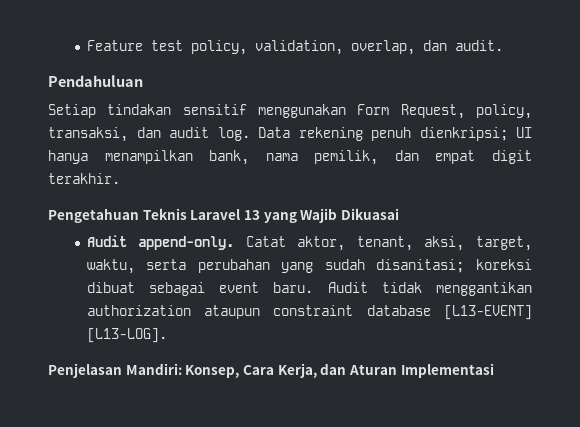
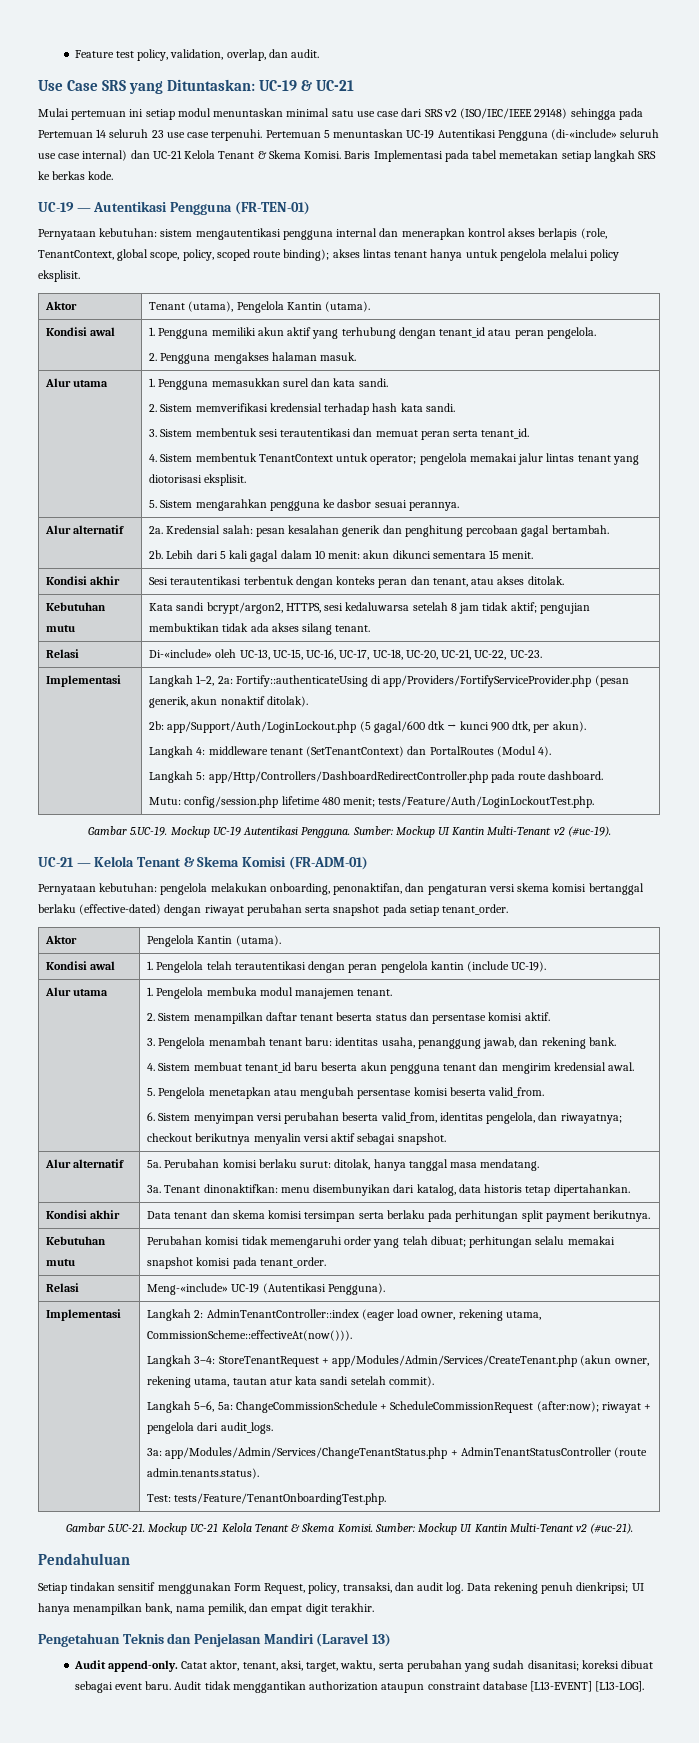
+ Use Case SRS yang Dituntaskan: UC-19 & UC-21
+ Mulai pertemuan ini setiap modul menuntaskan minimal satu use case dari SRS v2 (ISO/IEC/IEEE 29148) sehingga pada Pertemuan 14 seluruh 23 use case terpenuhi. Pertemuan 5 menuntaskan UC-19 Autentikasi Pengguna (di-«include» seluruh use case internal) dan UC-21 Kelola Tenant & Skema Komisi. Baris Implementasi pada tabel memetakan setiap langkah SRS ke berkas kode.
+ UC-19 — Autentikasi Pengguna (FR-TEN-01)
+ Pernyataan kebutuhan: sistem mengautentikasi pengguna internal dan menerapkan kontrol akses berlapis (role, TenantContext, global scope, policy, scoped route binding); akses lintas tenant hanya untuk pengelola melalui policy eksplisit.
+ Aktor | Tenant (utama), Pengelola Kantin (utama).
+ Kondisi awal | 1. Pengguna memiliki akun aktif yang terhubung dengan tenant_id atau peran pengelola.
+ 2. Pengguna mengakses halaman masuk.
+ Alur utama | 1. Pengguna memasukkan surel dan kata sandi.
+ 2. Sistem memverifikasi kredensial terhadap hash kata sandi.
+ 3. Sistem membentuk sesi terautentikasi dan memuat peran serta tenant_id.
+ 4. Sistem membentuk TenantContext untuk operator; pengelola memakai jalur lintas tenant yang diotorisasi eksplisit.
+ 5. Sistem mengarahkan pengguna ke dasbor sesuai perannya.
+ Alur alternatif | 2a. Kredensial salah: pesan kesalahan generik dan penghitung percobaan gagal bertambah.
+ 2b. Lebih dari 5 kali gagal dalam 10 menit: akun dikunci sementara 15 menit.
+ Kondisi akhir | Sesi terautentikasi terbentuk dengan konteks peran dan tenant, atau akses ditolak.
+ Kebutuhan mutu | Kata sandi bcrypt/argon2, HTTPS, sesi kedaluwarsa setelah 8 jam tidak aktif; pengujian membuktikan tidak ada akses silang tenant.
+ Relasi | Di-«include» oleh UC-13, UC-15, UC-16, UC-17, UC-18, UC-20, UC-21, UC-22, UC-23.
+ Implementasi | Langkah 1–2, 2a: Fortify::authenticateUsing di app/Providers/FortifyServiceProvider.php (pesan generik, akun nonaktif ditolak).
+ 2b: app/Support/Auth/LoginLockout.php (5 gagal/600 dtk → kunci 900 dtk, per akun).
+ Langkah 4: middleware tenant (SetTenantContext) dan PortalRoutes (Modul 4).
+ Langkah 5: app/Http/Controllers/DashboardRedirectController.php pada route dashboard.
+ Mutu: config/session.php lifetime 480 menit; tests/Feature/Auth/LoginLockoutTest.php.
+ Gambar 5.UC-19. Mockup UC-19 Autentikasi Pengguna. Sumber: Mockup UI Kantin Multi-Tenant v2 (#uc-19).
+ UC-21 — Kelola Tenant & Skema Komisi (FR-ADM-01)
+ Pernyataan kebutuhan: pengelola melakukan onboarding, penonaktifan, dan pengaturan versi skema komisi bertanggal berlaku (effective-dated) dengan riwayat perubahan serta snapshot pada setiap tenant_order.
+ Aktor | Pengelola Kantin (utama).
+ Kondisi awal | 1. Pengelola telah terautentikasi dengan peran pengelola kantin (include UC-19).
+ Alur utama | 1. Pengelola membuka modul manajemen tenant.
+ 2. Sistem menampilkan daftar tenant beserta status dan persentase komisi aktif.
+ 3. Pengelola menambah tenant baru: identitas usaha, penanggung jawab, dan rekening bank.
+ 4. Sistem membuat tenant_id baru beserta akun pengguna tenant dan mengirim kredensial awal.
+ 5. Pengelola menetapkan atau mengubah persentase komisi beserta valid_from.
+ 6. Sistem menyimpan versi perubahan beserta valid_from, identitas pengelola, dan riwayatnya; checkout berikutnya menyalin versi aktif sebagai snapshot.
+ Alur alternatif | 5a. Perubahan komisi berlaku surut: ditolak, hanya tanggal masa mendatang.
+ 3a. Tenant dinonaktifkan: menu disembunyikan dari katalog, data historis tetap dipertahankan.
+ Kondisi akhir | Data tenant dan skema komisi tersimpan serta berlaku pada perhitungan split payment berikutnya.
+ Kebutuhan mutu | Perubahan komisi tidak memengaruhi order yang telah dibuat; perhitungan selalu memakai snapshot komisi pada tenant_order.
+ Relasi | Meng-«include» UC-19 (Autentikasi Pengguna).
+ Implementasi | Langkah 2: AdminTenantController::index (eager load owner, rekening utama, CommissionScheme::effectiveAt(now())).
+ Langkah 3–4: StoreTenantRequest + app/Modules/Admin/Services/CreateTenant.php (akun owner, rekening utama, tautan atur kata sandi setelah commit).
+ Langkah 5–6, 5a: ChangeCommissionSchedule + ScheduleCommissionRequest (after:now); riwayat + pengelola dari audit_logs.
+ 3a: app/Modules/Admin/Services/ChangeTenantStatus.php + AdminTenantStatusController (route admin.tenants.status).
+ Test: tests/Feature/TenantOnboardingTest.php.
+ Gambar 5.UC-21. Mockup UC-21 Kelola Tenant & Skema Komisi. Sumber: Mockup UI Kantin Multi-Tenant v2 (#uc-21).
- Pengetahuan Teknis Laravel 13 yang Wajib Dikuasai
+ Pengetahuan Teknis dan Penjelasan Mandiri (Laravel 13)
- Penjelasan Mandiri: Konsep, Cara Kerja, dan Aturan Implementasi

